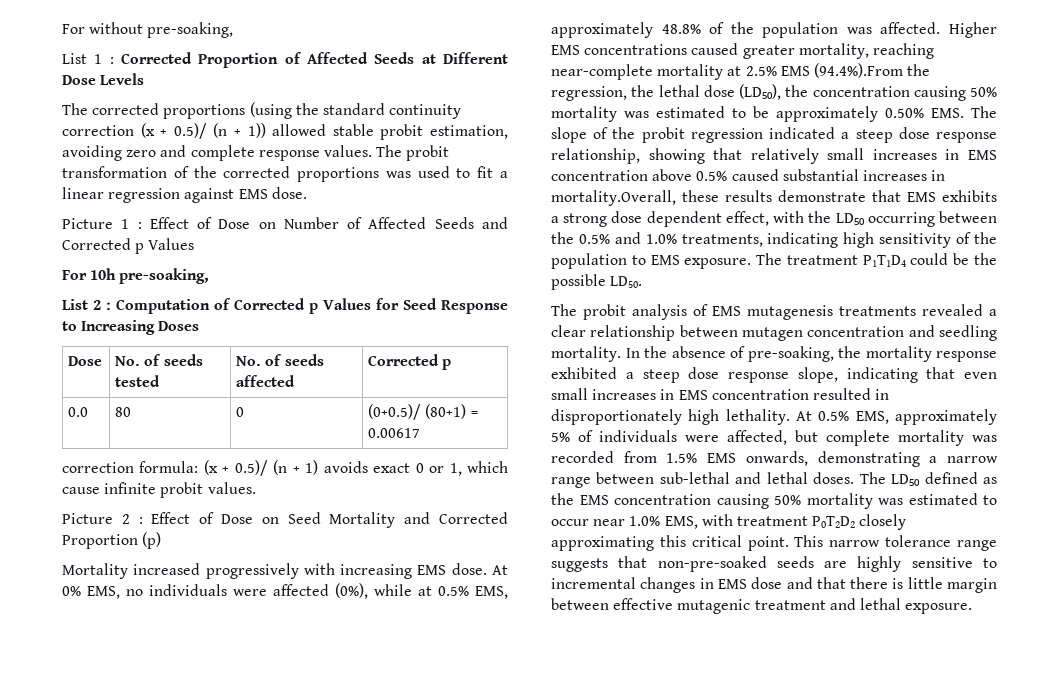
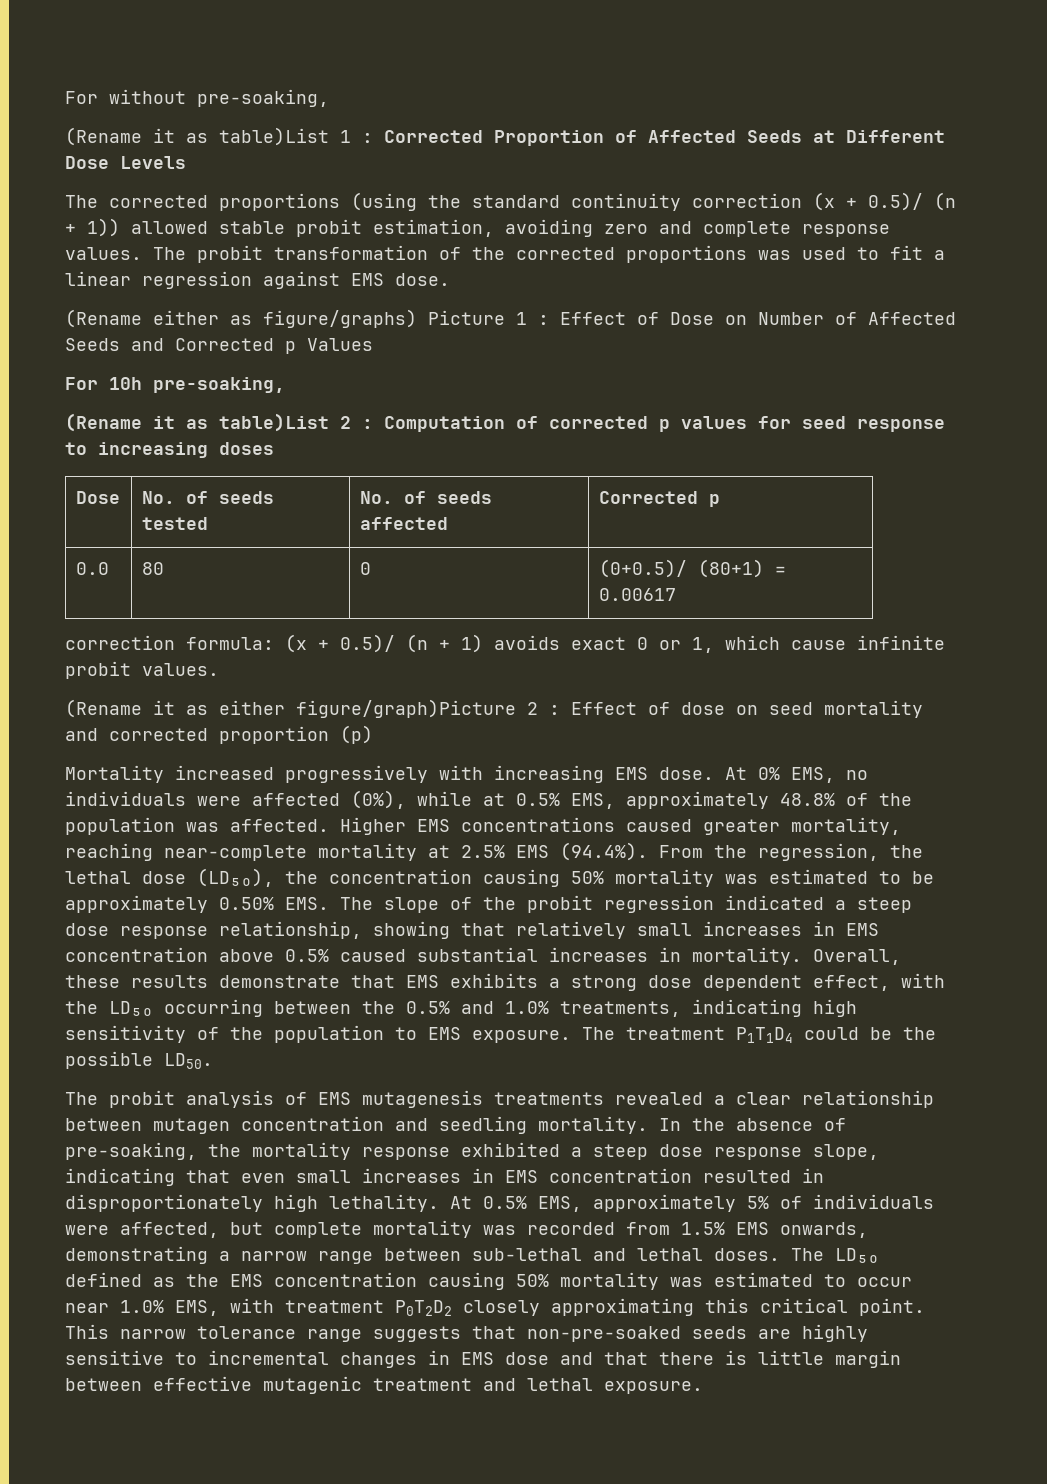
- List 1 : Corrected Proportion of Affected Seeds at Different Dose Levels
+ (Rename it as table)List 1 : Corrected Proportion of Affected Seeds at Different Dose Levels
- Picture 1 : Effect of Dose on Number of Affected Seeds and Corrected p Values
+ (Rename either as figure/graphs) Picture 1 : Effect of Dose on Number of Affected Seeds and Corrected p Values
- List 2 : Computation of Corrected p Values for Seed Response to Increasing Doses
+ (Rename it as table)List 2 : Computation of corrected p values for seed response to increasing doses
- Picture 2 : Effect of Dose on Seed Mortality and Corrected Proportion (p)
+ (Rename it as either figure/graph)Picture 2 : Effect of dose on seed mortality and corrected proportion (p)
- Higher EMS concentrations caused greater mortality, reaching near-complete mortality at 2.5% EMS (94.4%).From the regression, the lethal dose (LD₅₀), the concentration causing 50% mortality was estimated to be approximately 0.50% EMS. The slope of the probit regression indicated a steep dose response relationship, showing that relatively small increases in EMS concentration above 0.5% caused substantial increases in mortality.Overall, these results demonstrate that EMS exhibits a strong dose dependent effect, with the LD₅₀ occurring between the 0.5% and 1.0% treatments, indicating high sensitivity of the population to EMS exposure.
+ Higher EMS concentrations caused greater mortality, reaching near-complete mortality at 2.5% EMS (94.4%). From the regression, the lethal dose (LD₅₀), the concentration causing 50% mortality was estimated to be approximately 0.50% EMS. The slope of the probit regression indicated a steep dose response relationship, showing that relatively small increases in EMS concentration above 0.5% caused substantial increases in mortality. Overall, these results demonstrate that EMS exhibits a strong dose dependent effect, with the LD₅₀ occurring between the 0.5% and 1.0% treatments, indicating high sensitivity of the population to EMS exposure.

